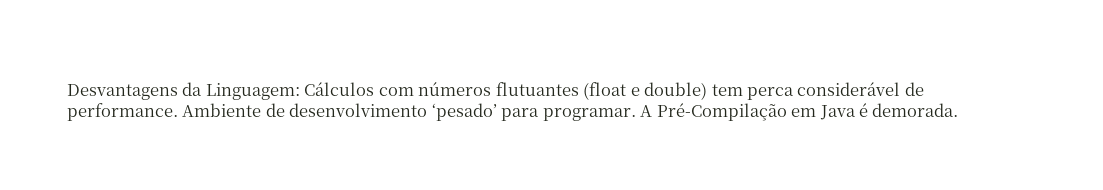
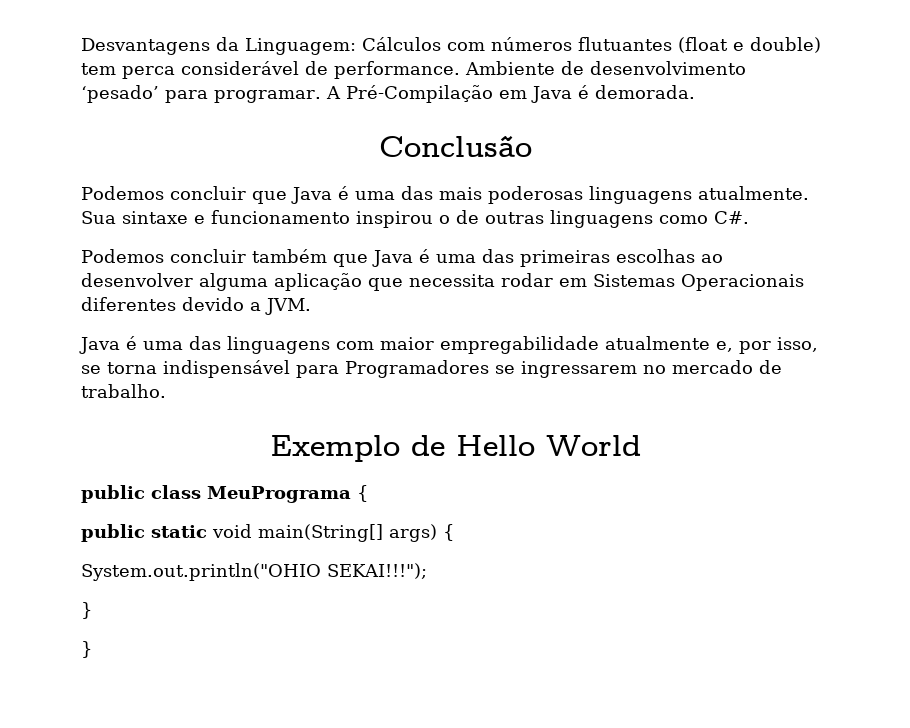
+ Conclusão
+ Podemos concluir que Java é uma das mais poderosas linguagens atualmente. Sua sintaxe e funcionamento inspirou o de outras linguagens como C#.
+ Podemos concluir também que Java é uma das primeiras escolhas ao desenvolver alguma aplicação que necessita rodar em Sistemas Operacionais diferentes devido a JVM.
+ Java é uma das linguagens com maior empregabilidade atualmente e, por isso, se torna indispensável para Programadores se ingressarem no mercado de trabalho.
+ Exemplo de Hello World
+ public class MeuPrograma {
+ public static void main(String[] args) {
+ System.out.println("OHIO SEKAI!!!");
+ }
+ }

